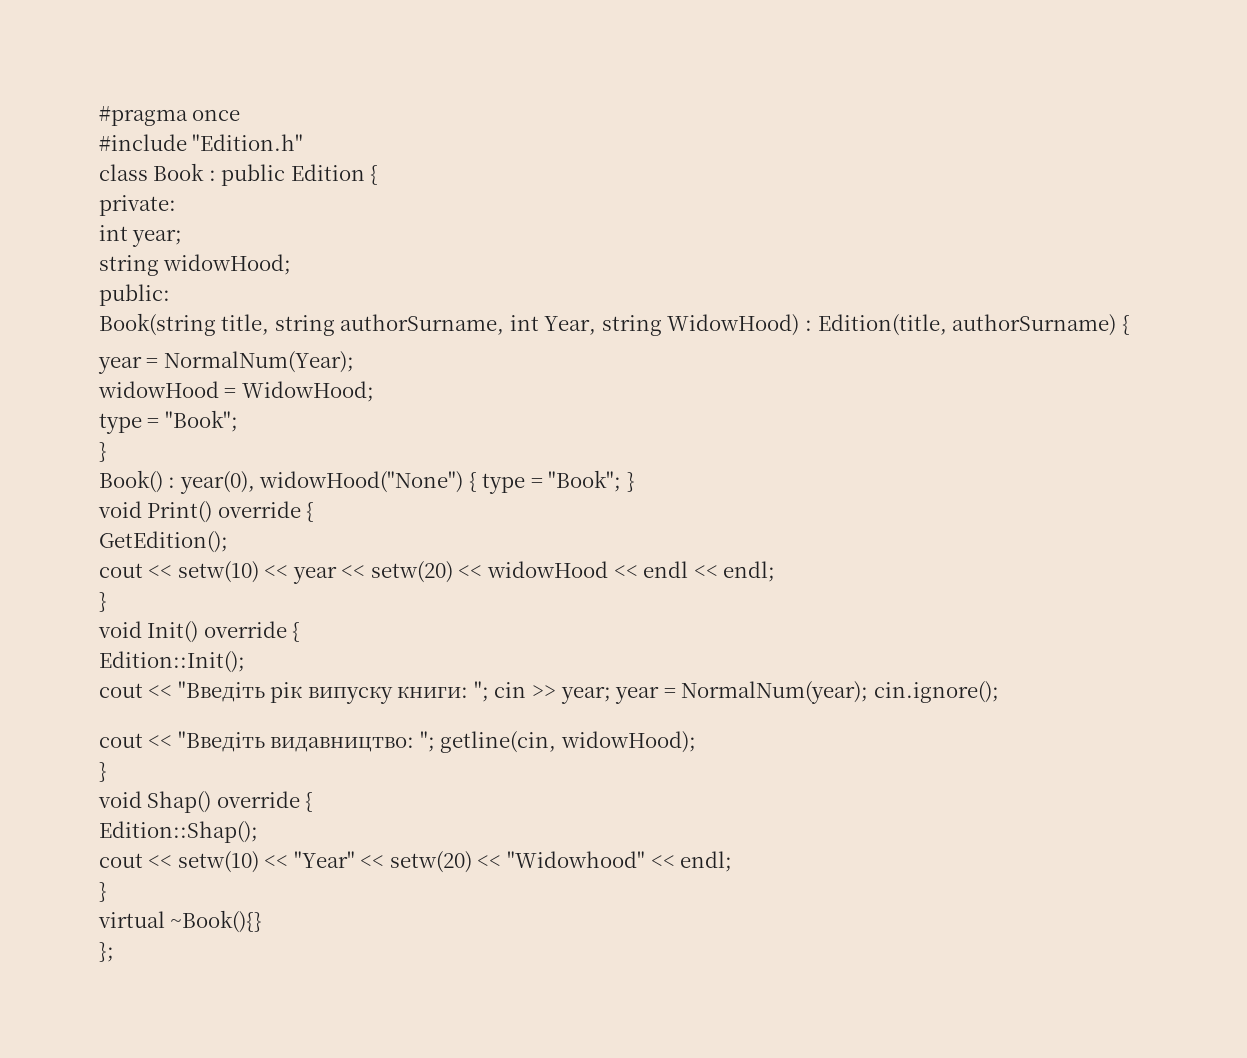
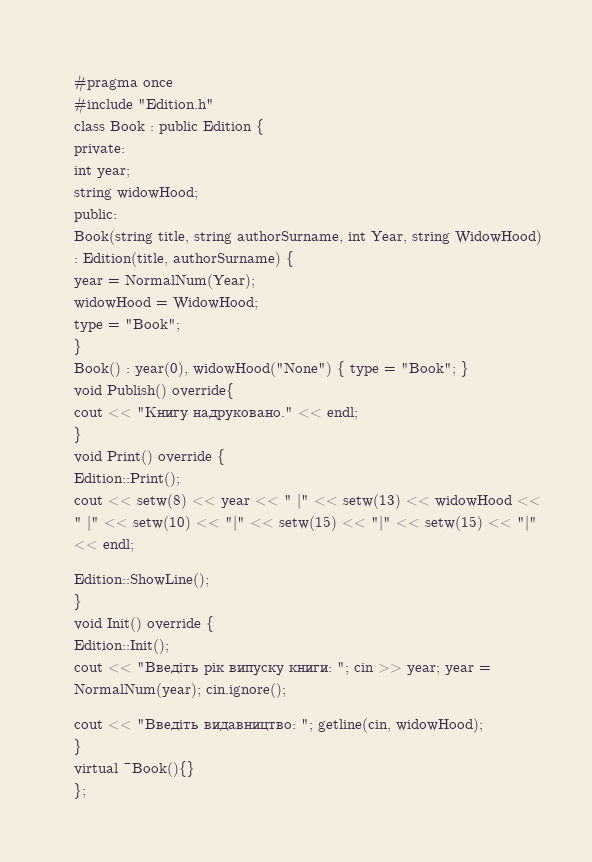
+ void Publish() override{
+ cout << "Книгу надруковано." << endl;
+ }
- GetEdition();
- cout << setw(10) << year << setw(20) << widowHood << endl << endl;
+ Edition::Print();
+ cout << setw(8) << year << " |" << setw(13) << widowHood << " |" << setw(10) << "|" << setw(15) << "|" << setw(15) << "|" << endl;
+ Edition::ShowLine();
- void Shap() override {
- Edition::Shap();
- cout << setw(10) << "Year" << setw(20) << "Widowhood" << endl;
- }

